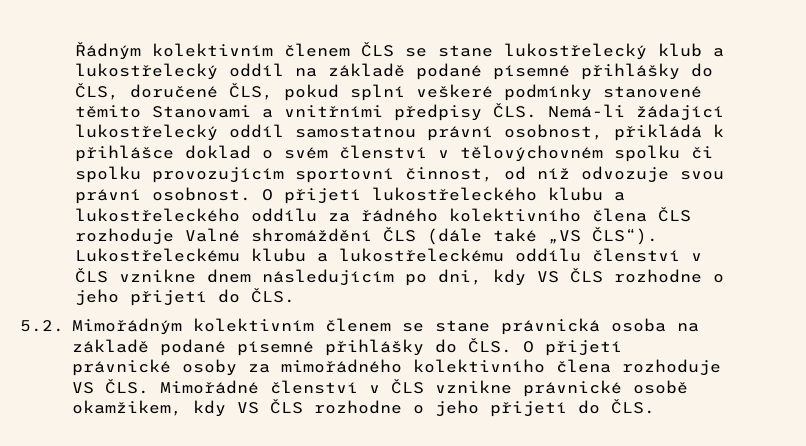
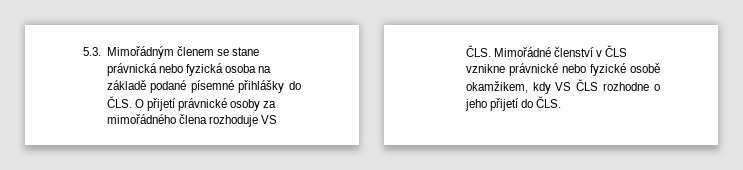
- Řádným kolektivním členem ČLS se stane lukostřelecký klub a lukostřelecký oddíl na základě podané písemné přihlášky do ČLS, doručené ČLS, pokud splní veškeré podmínky stanovené těmito Stanovami a vnitřními předpisy ČLS. Nemá-li žádající lukostřelecký oddíl samostatnou právní osobnost, přikládá k přihlášce doklad o svém členství v tělovýchovném spolku či spolku provozujícím sportovní činnost, od níž odvozuje svou právní osobnost. O přijetí lukostřeleckého klubu a lukostřeleckého oddílu za řádného kolektivního člena ČLS rozhoduje Valné shromáždění ČLS (dále také „VS ČLS“). Lukostřeleckému klubu a lukostřeleckému oddílu členství v ČLS vznikne dnem následujícím po dni, kdy VS ČLS rozhodne o jeho přijetí do ČLS.
- 5.2. Mimořádným kolektivním členem se stane právnická osoba na základě podané písemné přihlášky do ČLS. O přijetí právnické osoby za mimořádného kolektivního člena rozhoduje VS ČLS. Mimořádné členství v ČLS vznikne právnické osobě okamžikem, kdy VS ČLS rozhodne o jeho přijetí do ČLS.
+ 5.3. Mimořádným členem se stane právnická nebo fyzická osoba na základě podané písemné přihlášky do ČLS. O přijetí právnické osoby za mimořádného člena rozhoduje VS ČLS. Mimořádné členství v ČLS vznikne právnické nebo fyzické osobě okamžikem, kdy VS ČLS rozhodne o jeho přijetí do ČLS.

